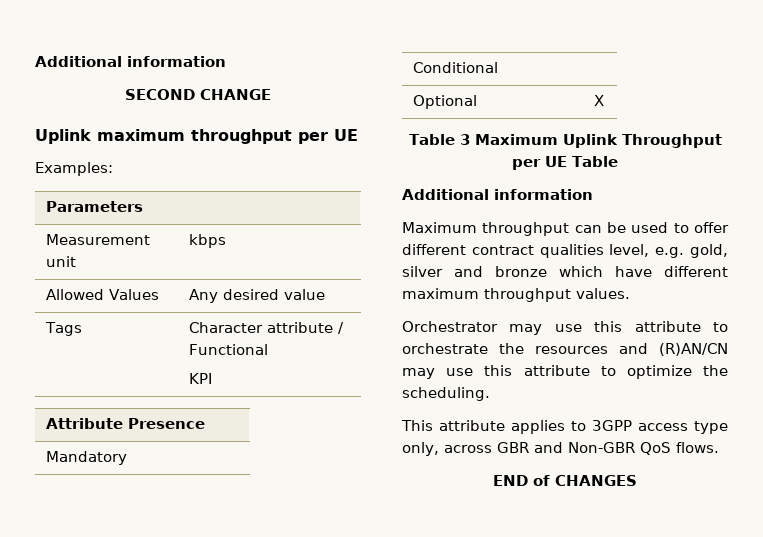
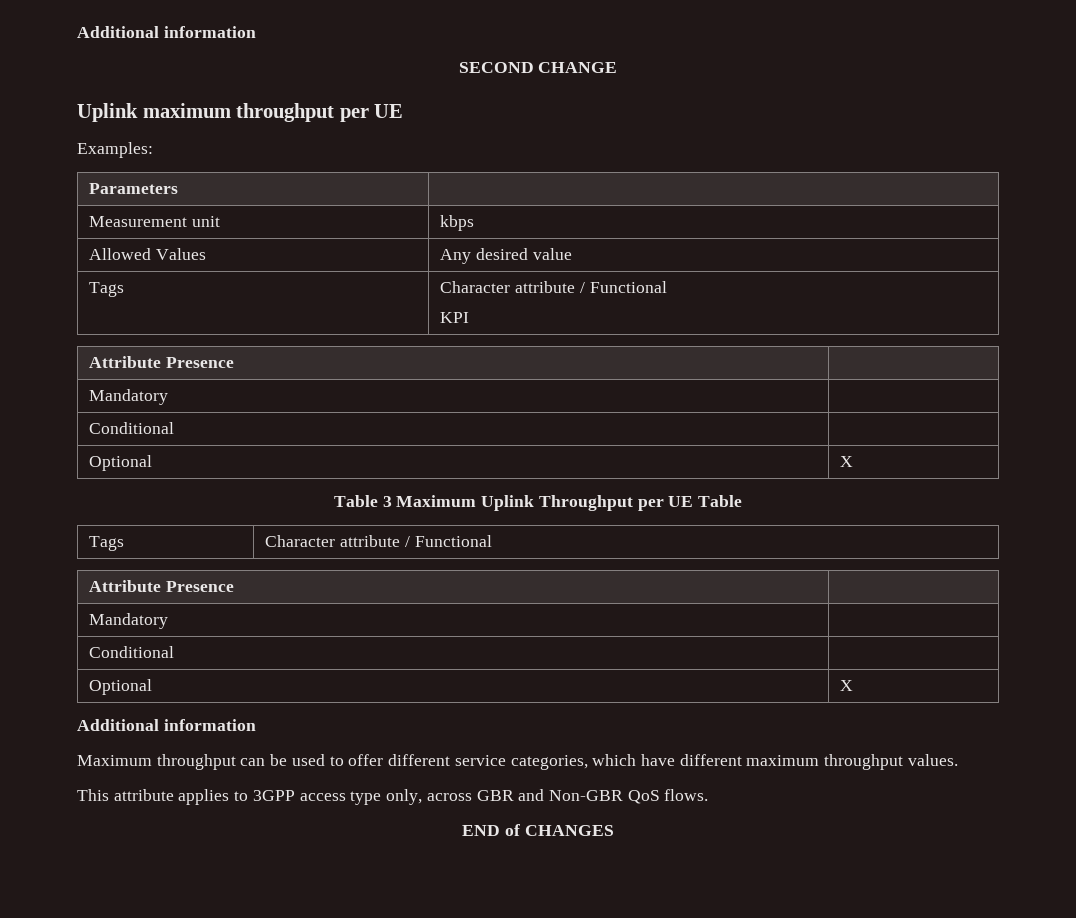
  Table 3 Maximum Uplink Throughput per UE Table
+ Tags | Character attribute / Functional
+ Attribute Presence |
+ Mandatory |
+ Conditional |
+ Optional | X
- Maximum throughput can be used to offer different contract qualities level, e.g. gold, silver and bronze which have different maximum throughput values.
+ Maximum throughput can be used to offer different service categories, which have different maximum throughput values.
- Orchestrator may use this attribute to orchestrate the resources and (R)AN/CN may use this attribute to optimize the scheduling.

